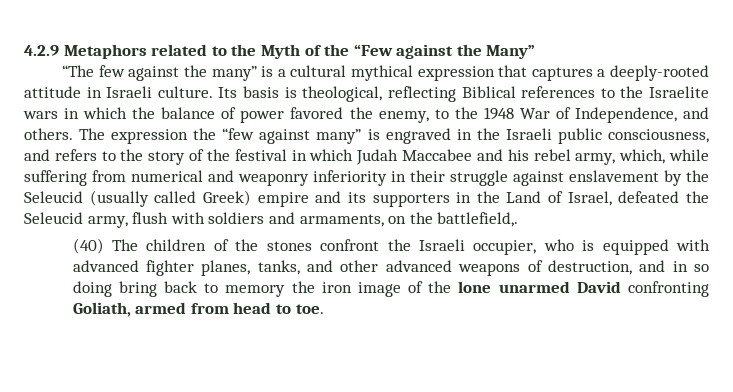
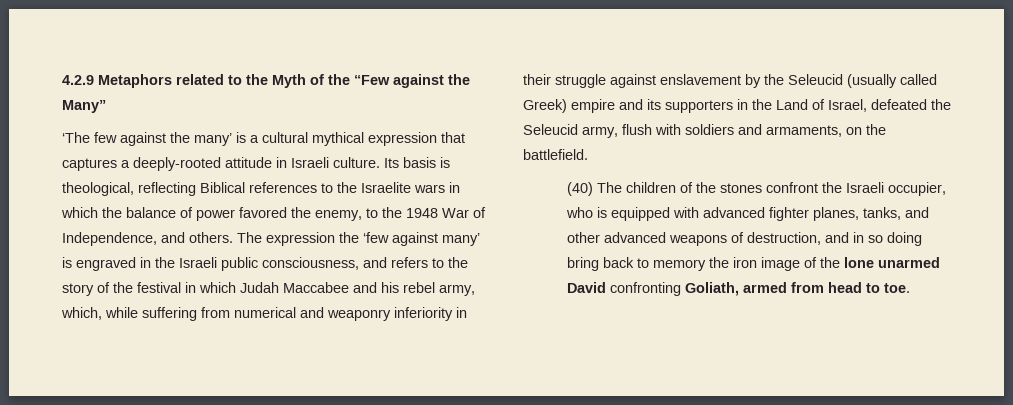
- “The few against the many” is a cultural mythical expression that captures a deeply-rooted attitude in Israeli culture.
+ ‘The few against the many’ is a cultural mythical expression that captures a deeply-rooted attitude in Israeli culture.
- The expression the “few against many” is engraved in the Israeli public consciousness, and refers to the story of the festival in which Judah Maccabee and his rebel army, which, while suffering from numerical and weaponry inferiority in their struggle against enslavement by the Seleucid (usually called Greek) empire and its supporters in the Land of Israel, defeated the Seleucid army, flush with soldiers and armaments, on the battlefield,.
+ The expression the ‘few against many’ is engraved in the Israeli public consciousness, and refers to the story of the festival in which Judah Maccabee and his rebel army, which, while suffering from numerical and weaponry inferiority in their struggle against enslavement by the Seleucid (usually called Greek) empire and its supporters in the Land of Israel, defeated the Seleucid army, flush with soldiers and armaments, on the battlefield.

